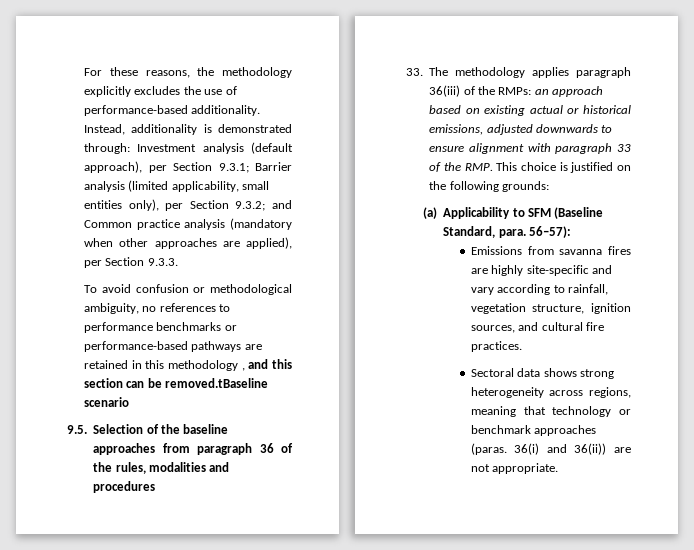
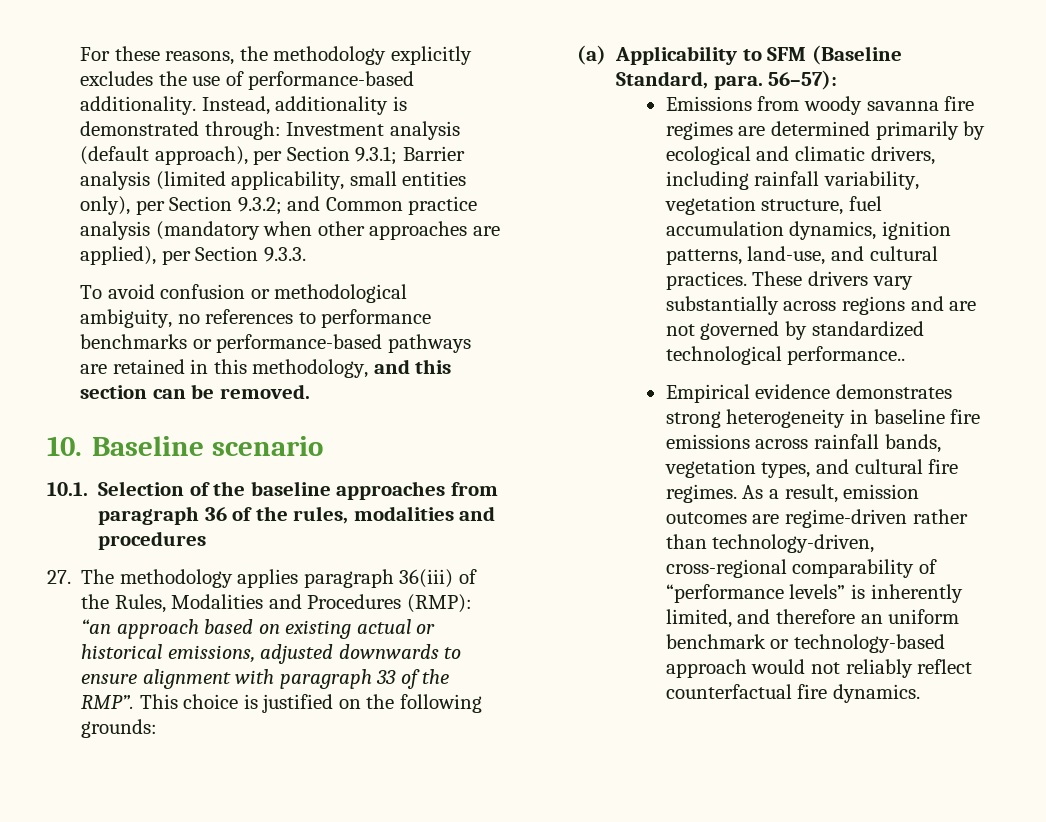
- To avoid confusion or methodological ambiguity, no references to performance benchmarks or performance-based pathways are retained in this methodology , and this section can be removed.tBaseline scenario
+ To avoid confusion or methodological ambiguity, no references to performance benchmarks or performance-based pathways are retained in this methodology, and this section can be removed.
+ 10. Baseline scenario
- 9.5. Selection of the baseline approaches from paragraph 36 of the rules, modalities and procedures
+ 10.1. Selection of the baseline approaches from paragraph 36 of the rules, modalities and procedures
- 33. The methodology applies paragraph 36(iii) of the RMPs: an approach based on existing actual or historical emissions, adjusted downwards to ensure alignment with paragraph 33 of the RMP. This choice is justified on the following grounds:
+ 27. The methodology applies paragraph 36(iii) of the Rules, Modalities and Procedures (RMP): “an approach based on existing actual or historical emissions, adjusted downwards to ensure alignment with paragraph 33 of the RMP”. This choice is justified on the following grounds:
- Emissions from savanna fires are highly site-specific and vary according to rainfall, vegetation structure, ignition sources, and cultural fire practices.
- Sectoral data shows strong heterogeneity across regions, meaning that technology or benchmark approaches (paras. 36(i) and 36(ii)) are not appropriate.
+ Emissions from woody savanna fire regimes are determined primarily by ecological and climatic drivers, including rainfall variability, vegetation structure, fuel accumulation dynamics, ignition patterns, land-use, and cultural practices. These drivers vary substantially across regions and are not governed by standardized technological performance..
+ Empirical evidence demonstrates strong heterogeneity in baseline fire emissions across rainfall bands, vegetation types, and cultural fire regimes. As a result, emission outcomes are regime-driven rather than technology-driven, cross-regional comparability of “performance levels” is inherently limited, and therefore an uniform benchmark or technology-based approach would not reliably reflect counterfactual fire dynamics.

